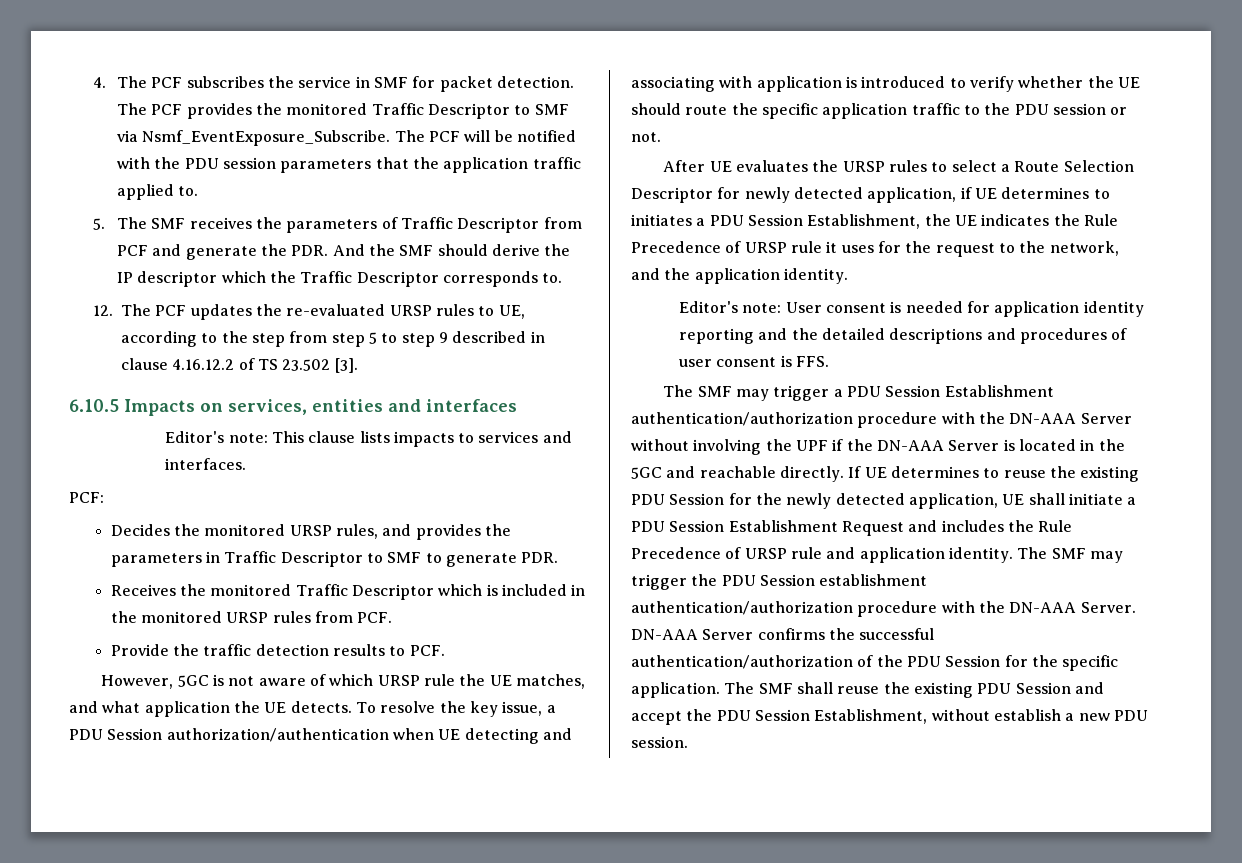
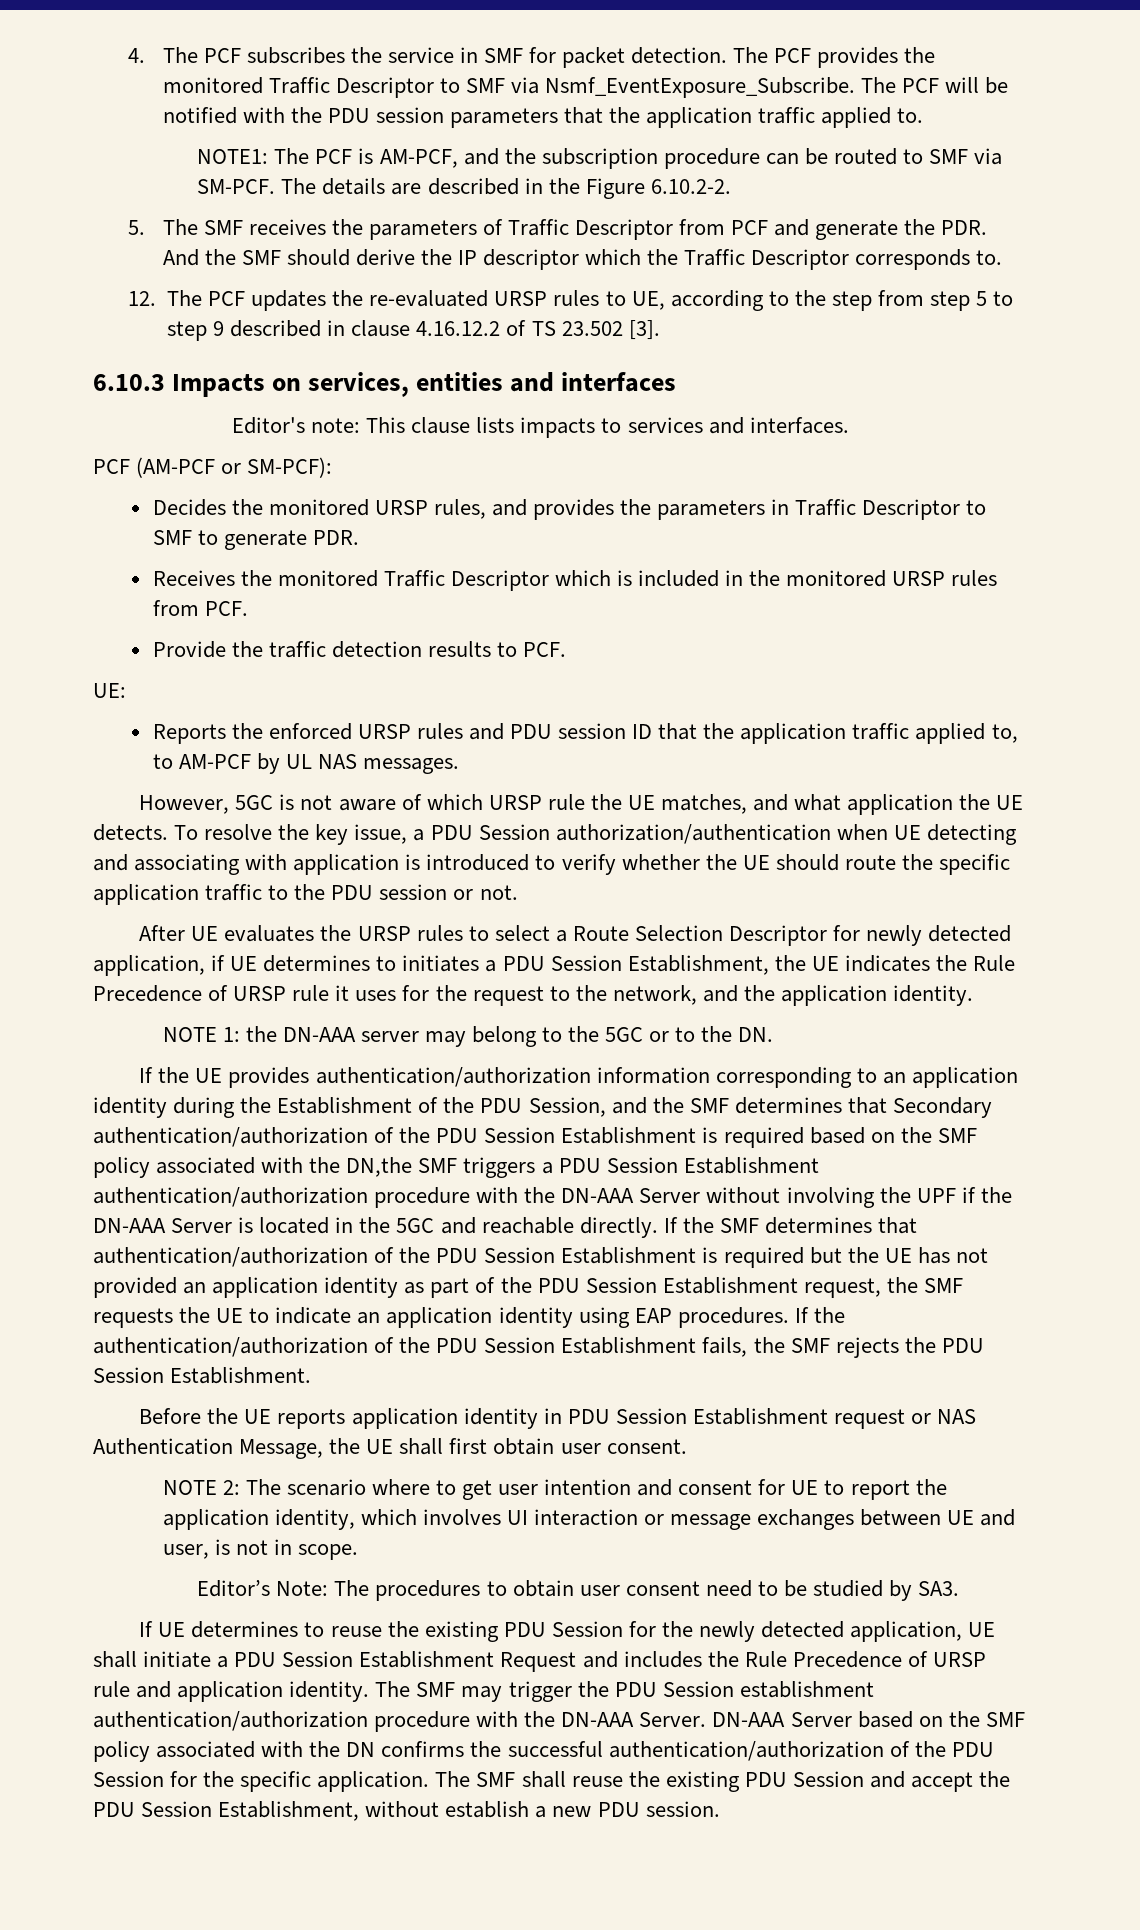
+ NOTE1: The PCF is AM-PCF, and the subscription procedure can be routed to SMF via SM-PCF. The details are described in the Figure 6.10.2-2.
- 6.10.5 Impacts on services, entities and interfaces
+ 6.10.3 Impacts on services, entities and interfaces
- PCF:
+ PCF (AM-PCF or SM-PCF):
+ UE:
+ Reports the enforced URSP rules and PDU session ID that the application traffic applied to, to AM-PCF by UL NAS messages.
- Editor's note: User consent is needed for application identity reporting and the detailed descriptions and procedures of user consent is FFS.
- The SMF may trigger a PDU Session Establishment authentication/authorization procedure with the DN-AAA Server without involving the UPF if the DN-AAA Server is located in the 5GC and reachable directly.
+ NOTE 1: the DN-AAA server may belong to the 5GC or to the DN.
+ If the UE provides authentication/authorization information corresponding to an application identity during the Establishment of the PDU Session, and the SMF determines that Secondary authentication/authorization of the PDU Session Establishment is required based on the SMF policy associated with the DN,the SMF triggers a PDU Session Establishment authentication/authorization procedure with the DN-AAA Server without involving the UPF if the DN-AAA Server is located in the 5GC and reachable directly.
+ If the SMF determines that authentication/authorization of the PDU Session Establishment is required but the UE has not provided an application identity as part of the PDU Session Establishment request, the SMF requests the UE to indicate an application identity using EAP procedures. If the authentication/authorization of the PDU Session Establishment fails, the SMF rejects the PDU Session Establishment.
+ Before the UE reports application identity in PDU Session Establishment request or NAS Authentication Message, the UE shall first obtain user consent.
+ NOTE 2: The scenario where to get user intention and consent for UE to report the application identity, which involves UI interaction or message exchanges between UE and user, is not in scope.
+ Editor’s Note: The procedures to obtain user consent need to be studied by SA3.
- DN-AAA Server confirms the successful authentication/authorization of the PDU Session for the specific application.
+ DN-AAA Server based on the SMF policy associated with the DN confirms the successful authentication/authorization of the PDU Session for the specific application.

